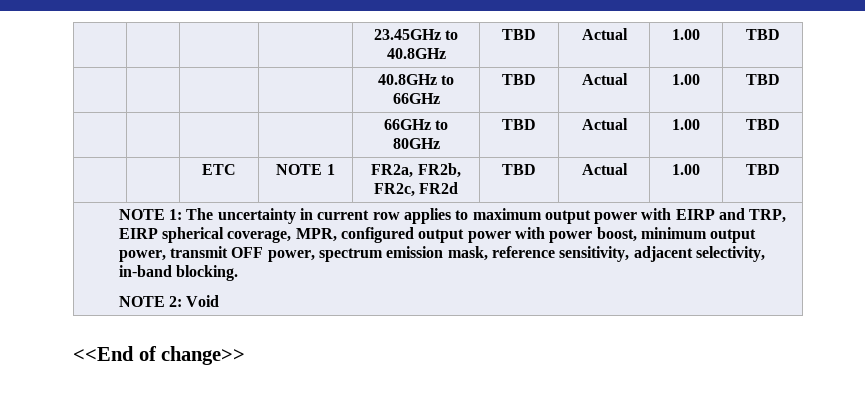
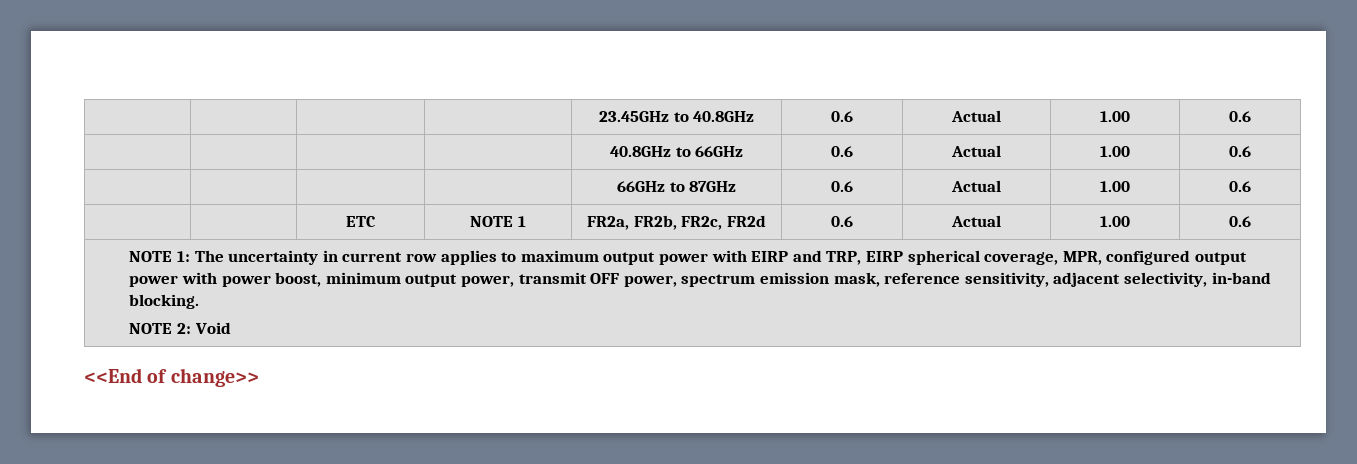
- | | | | 23.45GHz to 40.8GHz | TBD | Actual | 1.00 | TBD
+ | | | | 23.45GHz to 40.8GHz | 0.6 | Actual | 1.00 | 0.6
- | | | | 40.8GHz to 66GHz | TBD | Actual | 1.00 | TBD
+ | | | | 40.8GHz to 66GHz | 0.6 | Actual | 1.00 | 0.6
- | | | | 66GHz to 80GHz | TBD | Actual | 1.00 | TBD
+ | | | | 66GHz to 87GHz | 0.6 | Actual | 1.00 | 0.6
- | | ETC | NOTE 1 | FR2a, FR2b, FR2c, FR2d | TBD | Actual | 1.00 | TBD
+ | | ETC | NOTE 1 | FR2a, FR2b, FR2c, FR2d | 0.6 | Actual | 1.00 | 0.6

